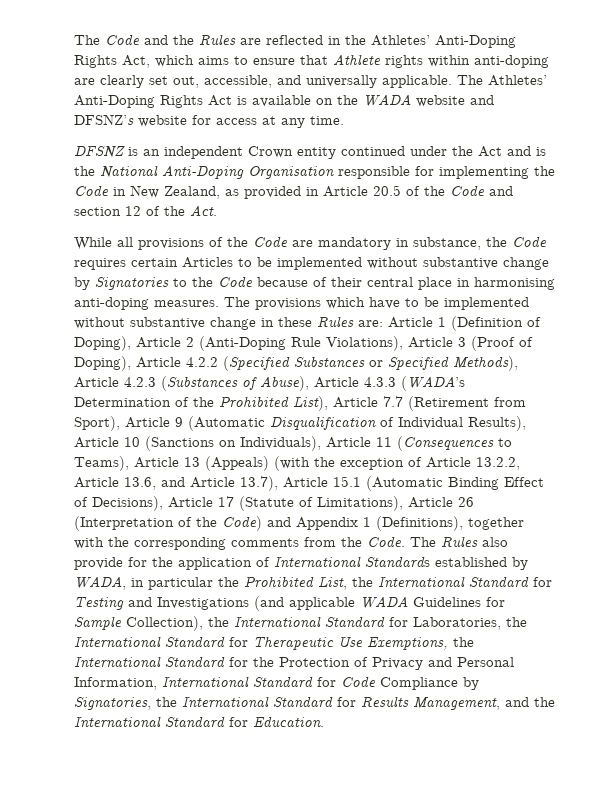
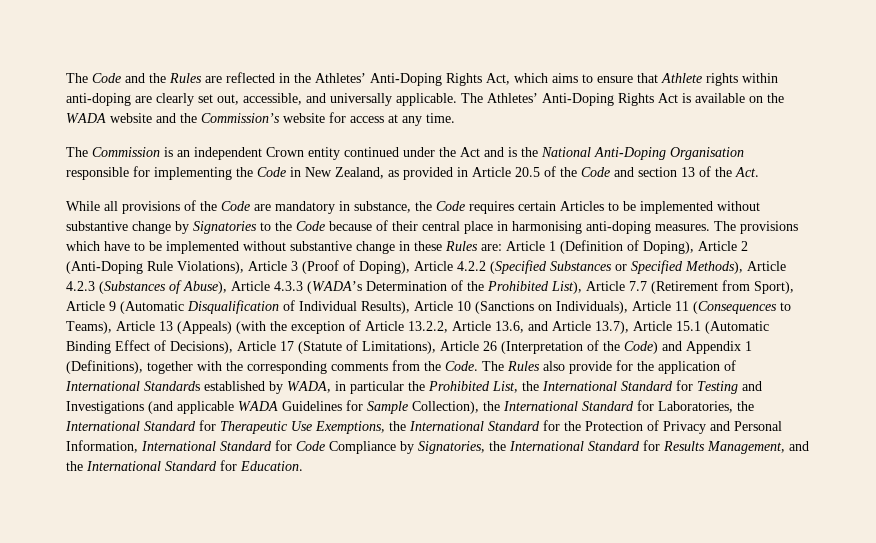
- The Athletes’ Anti-Doping Rights Act is available on the WADA website and DFSNZ’s website for access at any time.
+ The Athletes’ Anti-Doping Rights Act is available on the WADA website and the Commission’s website for access at any time.
- DFSNZ is an independent Crown entity continued under the Act and is the National Anti-Doping Organisation responsible for implementing the Code in New Zealand, as provided in Article 20.5 of the Code and section 12 of the Act.
+ The Commission is an independent Crown entity continued under the Act and is the National Anti-Doping Organisation responsible for implementing the Code in New Zealand, as provided in Article 20.5 of the Code and section 13 of the Act.

